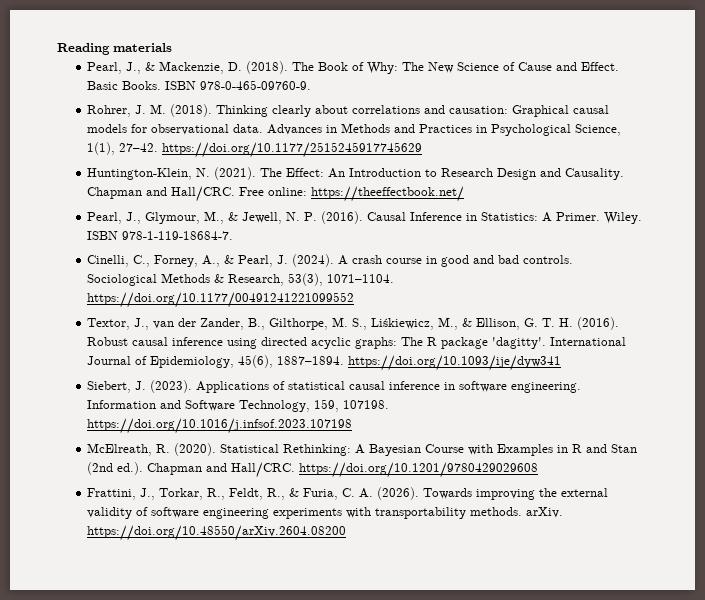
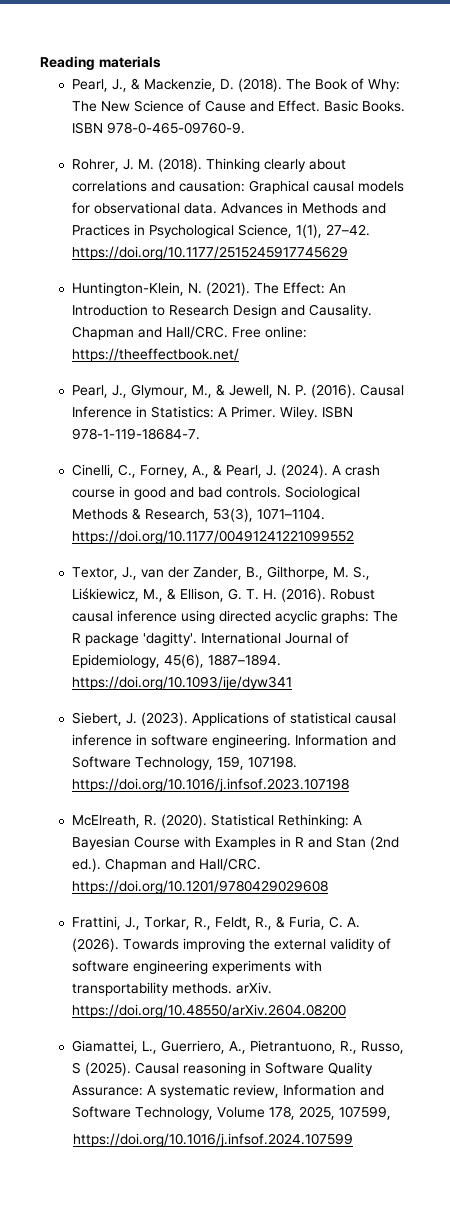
+ Giamattei, L., Guerriero, A., Pietrantuono, R., Russo, S (2025). Causal reasoning in Software Quality Assurance: A systematic review, Information and Software Technology, Volume 178, 2025, 107599,
+ https://doi.org/10.1016/j.infsof.2024.107599

